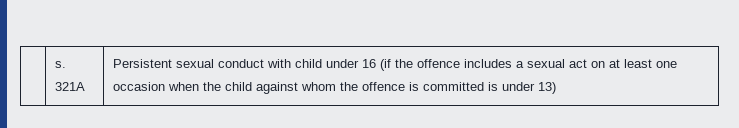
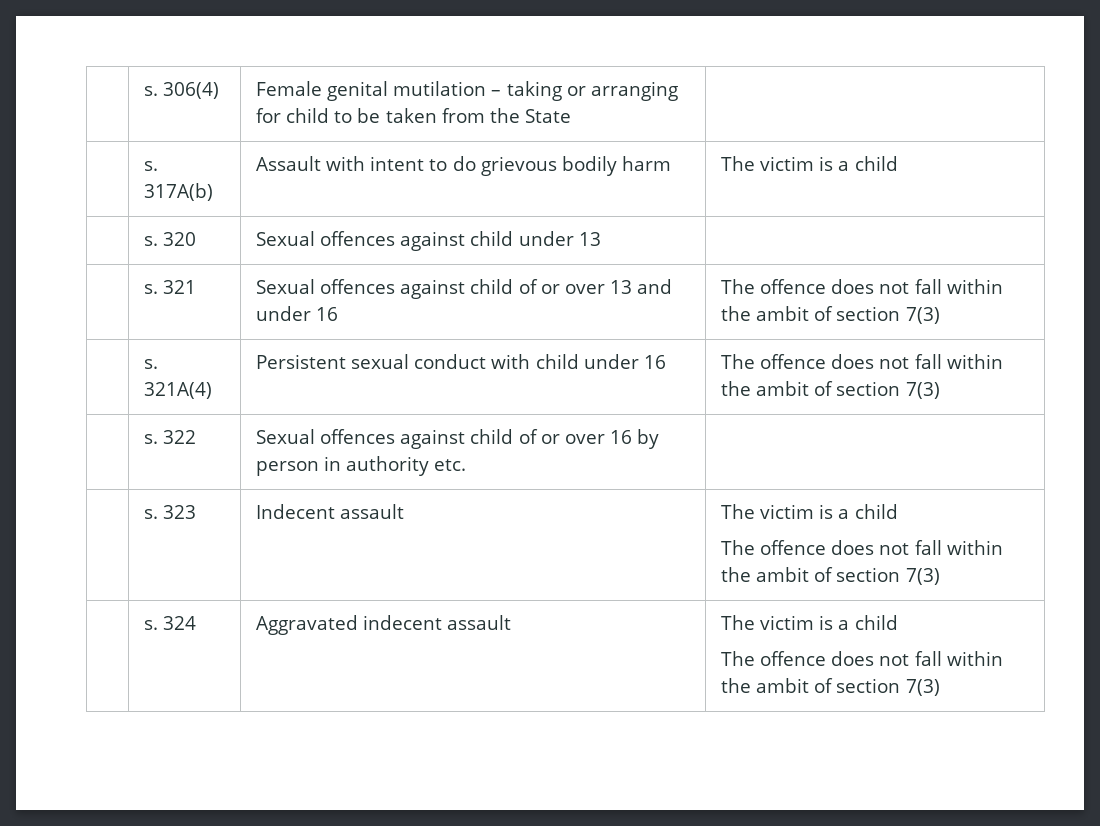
- | s. 321A | Persistent sexual conduct with child under 16 (if the offence includes a sexual act on at least one occasion when the child against whom the offence is committed is under 13)
+ | s. 306(4) | Female genital mutilation – taking or arranging for child to be taken from the State |
+ | s. 317A(b) | Assault with intent to do grievous bodily harm | The victim is a child
+ | s. 320 | Sexual offences against child under 13 |
+ | s. 321 | Sexual offences against child of or over 13 and under 16 | The offence does not fall within the ambit of section 7(3)
+ | s. 321A(4) | Persistent sexual conduct with child under 16 | The offence does not fall within the ambit of section 7(3)
+ | s. 322 | Sexual offences against child of or over 16 by person in authority etc. |
+ | s. 323 | Indecent assault | The victim is a child
+ The offence does not fall within the ambit of section 7(3)
+ | s. 324 | Aggravated indecent assault | The victim is a child
+ The offence does not fall within the ambit of section 7(3)

